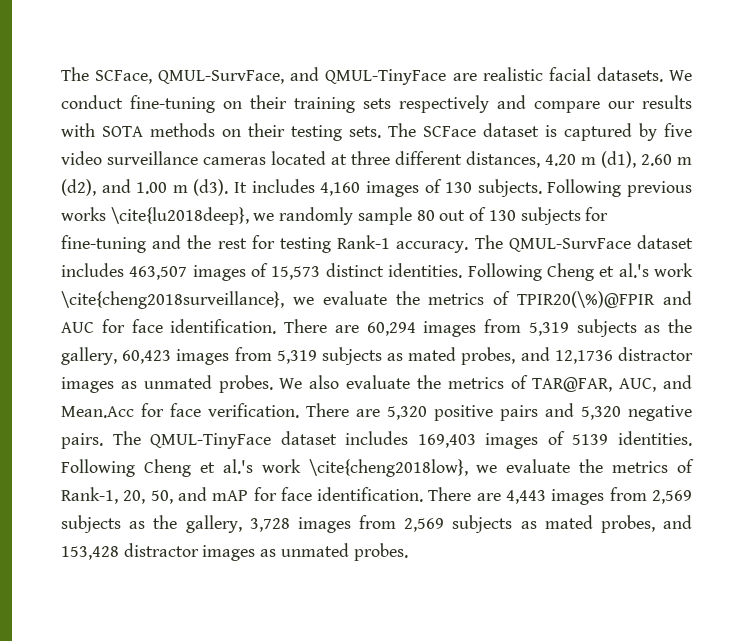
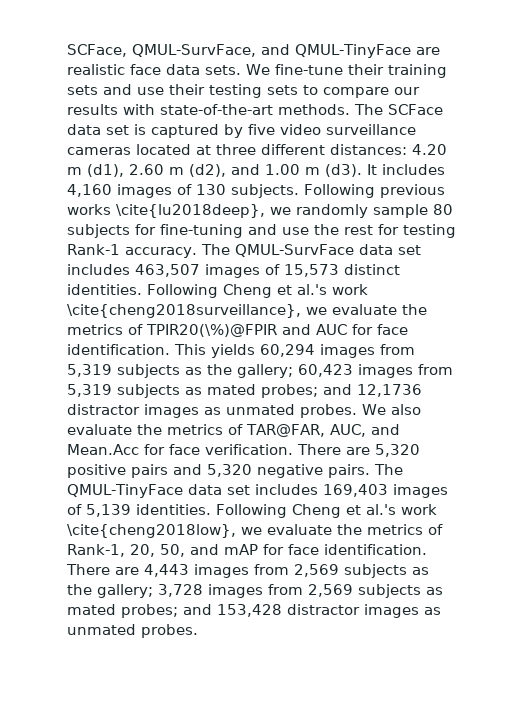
- The SCFace, QMUL-SurvFace, and QMUL-TinyFace are realistic facial datasets. We conduct fine-tuning on their training sets respectively and compare our results with SOTA methods on their testing sets. The SCFace dataset is captured by five video surveillance cameras located at three different distances, 4.20 m (d1), 2.60 m (d2), and 1.00 m (d3).
+ SCFace, QMUL-SurvFace, and QMUL-TinyFace are realistic face data sets. We fine-tune their training sets and use their testing sets to compare our results with state-of-the-art methods. The SCFace data set is captured by five video surveillance cameras located at three different distances: 4.20 m (d1), 2.60 m (d2), and 1.00 m (d3).
- Following previous works \cite{lu2018deep}, we randomly sample 80 out of 130 subjects for fine-tuning and the rest for testing Rank-1 accuracy.
+ Following previous works \cite{lu2018deep}, we randomly sample 80 subjects for fine-tuning and use the rest for testing Rank-1 accuracy.
- The QMUL-SurvFace dataset includes 463,507 images of 15,573 distinct identities.
+ The QMUL-SurvFace data set includes 463,507 images of 15,573 distinct identities.
- There are 60,294 images from 5,319 subjects as the gallery, 60,423 images from 5,319 subjects as mated probes, and 12,1736 distractor images as unmated probes.
+ This yields 60,294 images from 5,319 subjects as the gallery; 60,423 images from 5,319 subjects as mated probes; and 12,1736 distractor images as unmated probes.
- The QMUL-TinyFace dataset includes 169,403 images of 5139 identities.
+ The QMUL-TinyFace data set includes 169,403 images of 5,139 identities.
- There are 4,443 images from 2,569 subjects as the gallery, 3,728 images from 2,569 subjects as mated probes, and 153,428 distractor images as unmated probes.
+ There are 4,443 images from 2,569 subjects as the gallery; 3,728 images from 2,569 subjects as mated probes; and 153,428 distractor images as unmated probes.

